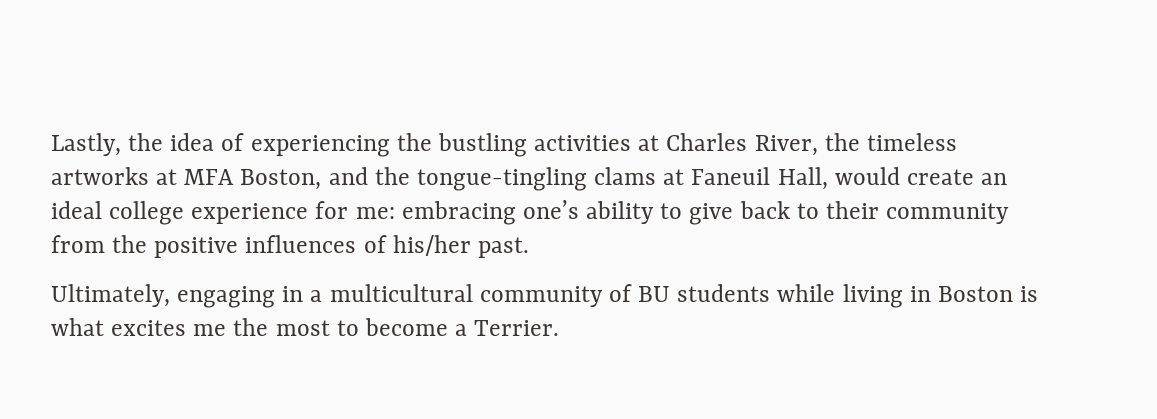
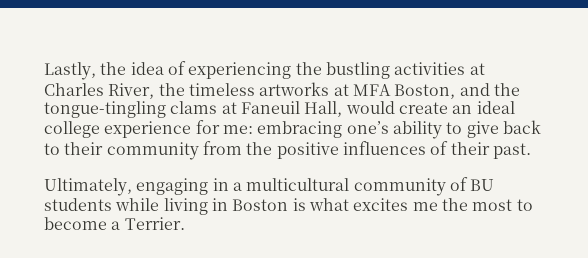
- Lastly, the idea of experiencing the bustling activities at Charles River, the timeless artworks at MFA Boston, and the tongue-tingling clams at Faneuil Hall, would create an ideal college experience for me: embracing one’s ability to give back to their community from the positive influences of his/her past.
+ Lastly, the idea of experiencing the bustling activities at Charles River, the timeless artworks at MFA Boston, and the tongue-tingling clams at Faneuil Hall, would create an ideal college experience for me: embracing one’s ability to give back to their community from the positive influences of their past.

